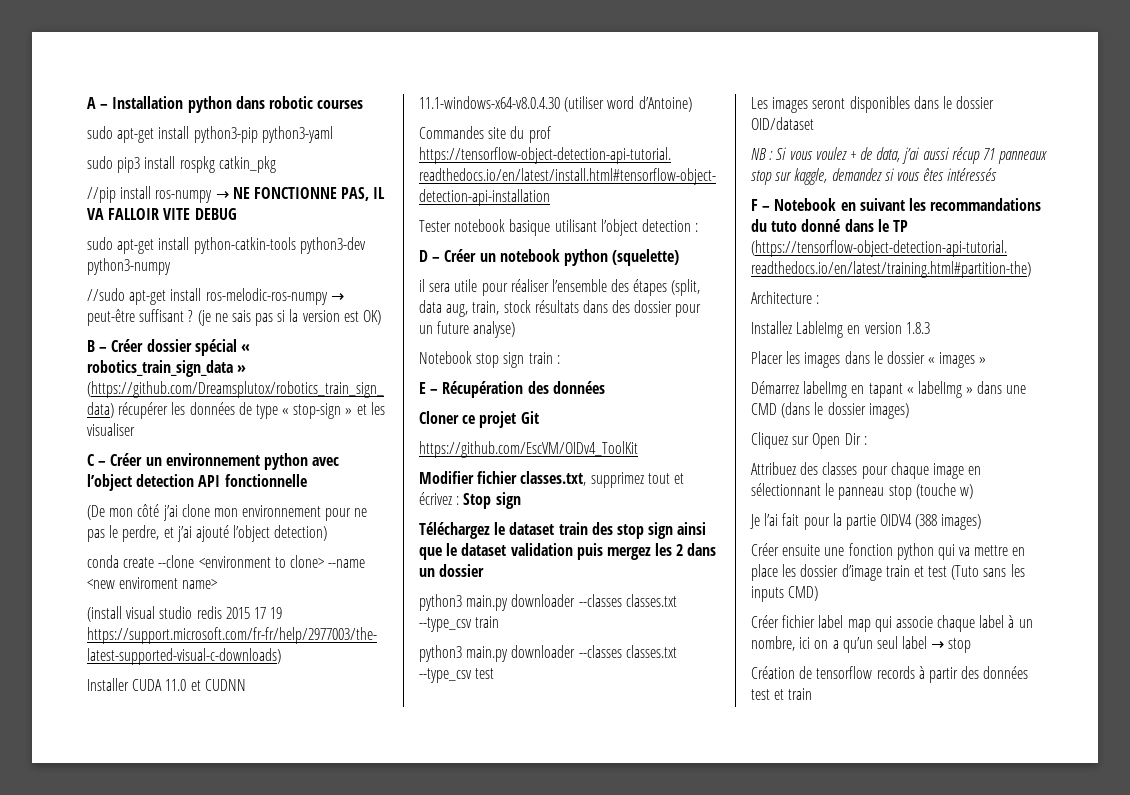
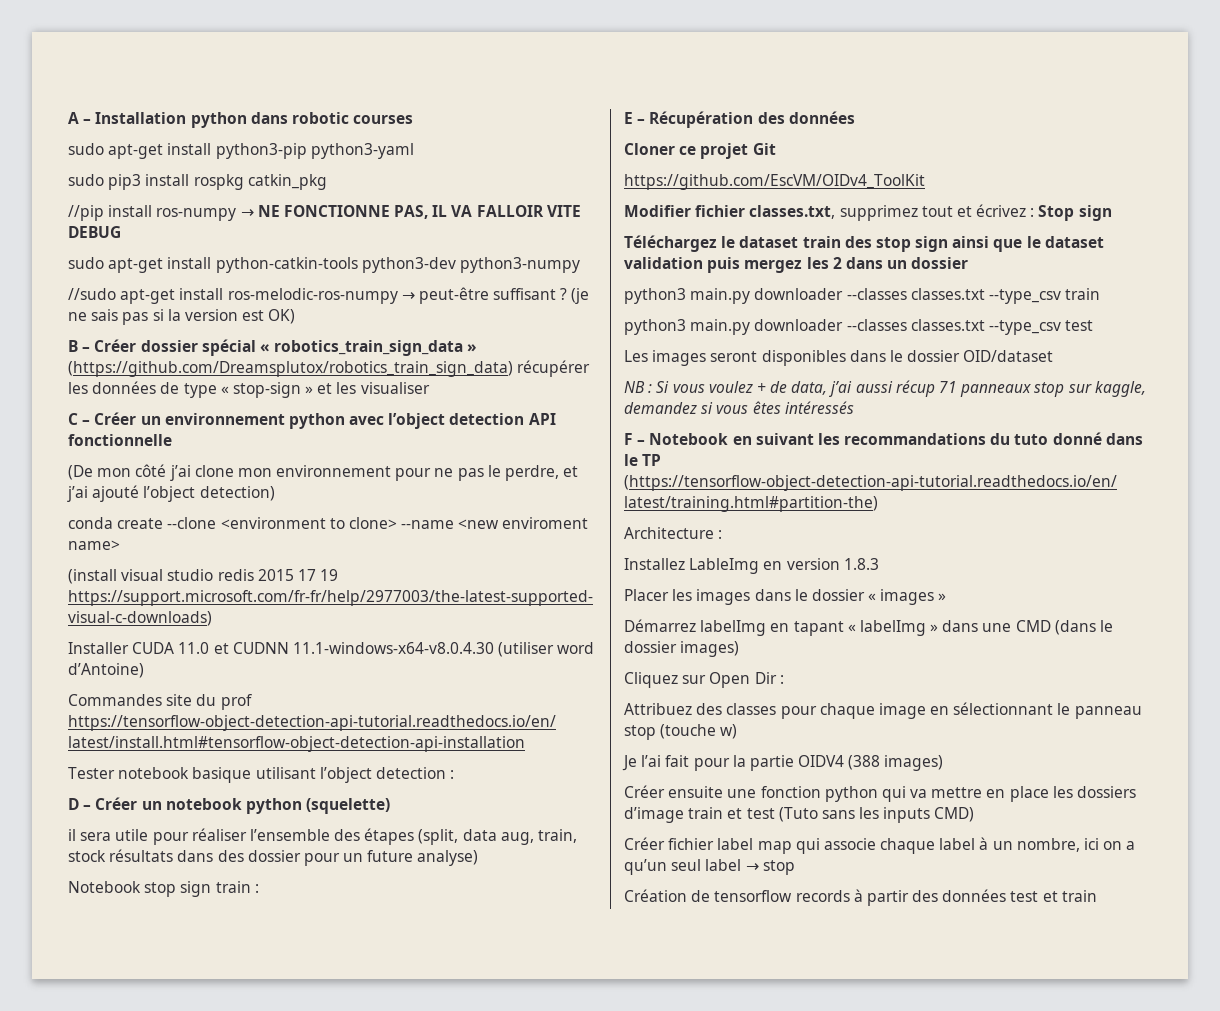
- Créer ensuite une fonction python qui va mettre en place les dossier d’image train et test (Tuto sans les inputs CMD)
+ Créer ensuite une fonction python qui va mettre en place les dossiers d’image train et test (Tuto sans les inputs CMD)

